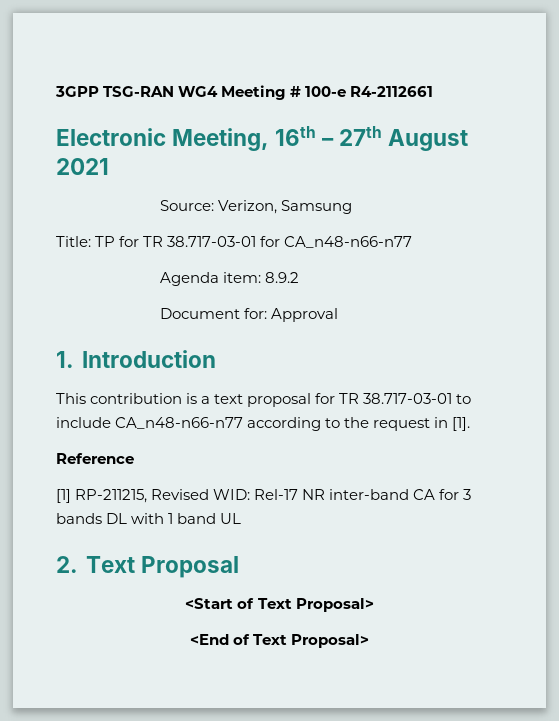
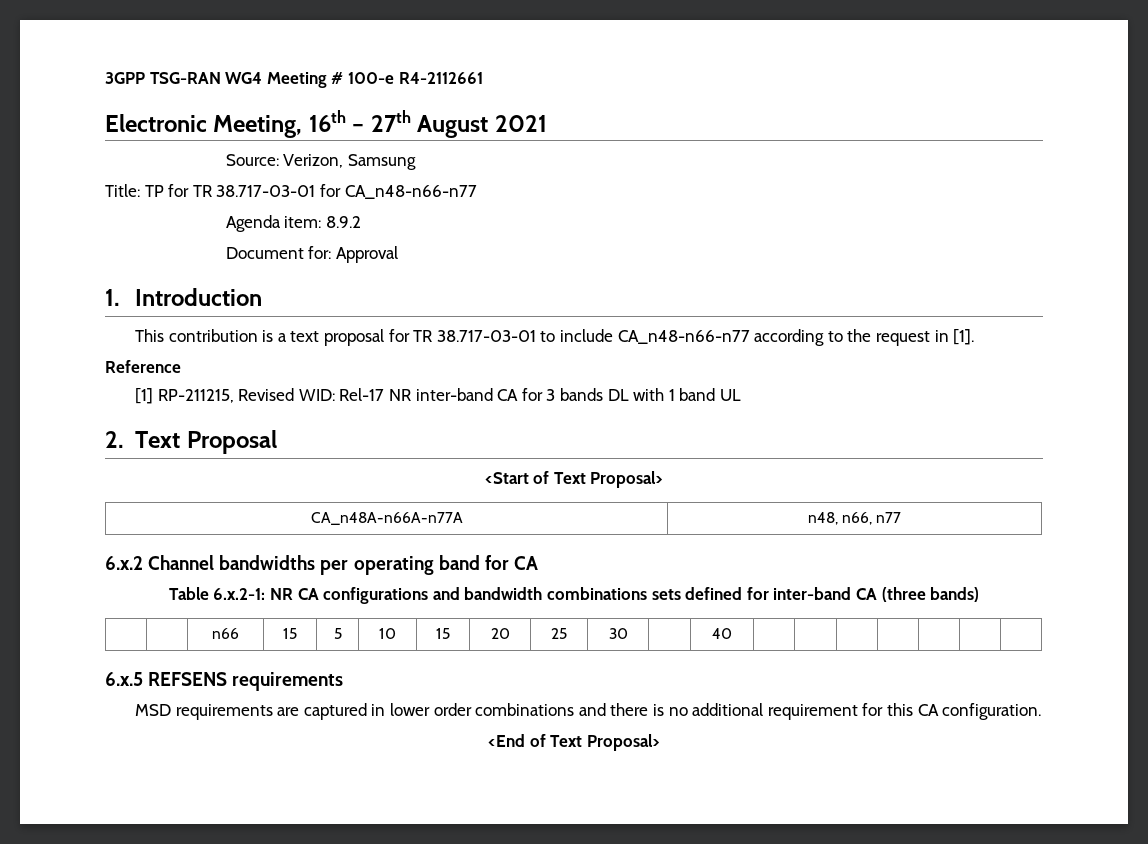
+ CA_n48A-n66A-n77A | n48, n66, n77
+ 6.x.2 Channel bandwidths per operating band for CA
+ Table 6.x.2-1: NR CA configurations and bandwidth combinations sets defined for inter-band CA (three bands)
+ | | n66 | 15 | 5 | 10 | 15 | 20 | 25 | 30 | | 40 | | | | | | |
+ 6.x.5 REFSENS requirements
+ MSD requirements are captured in lower order combinations and there is no additional requirement for this CA configuration.

